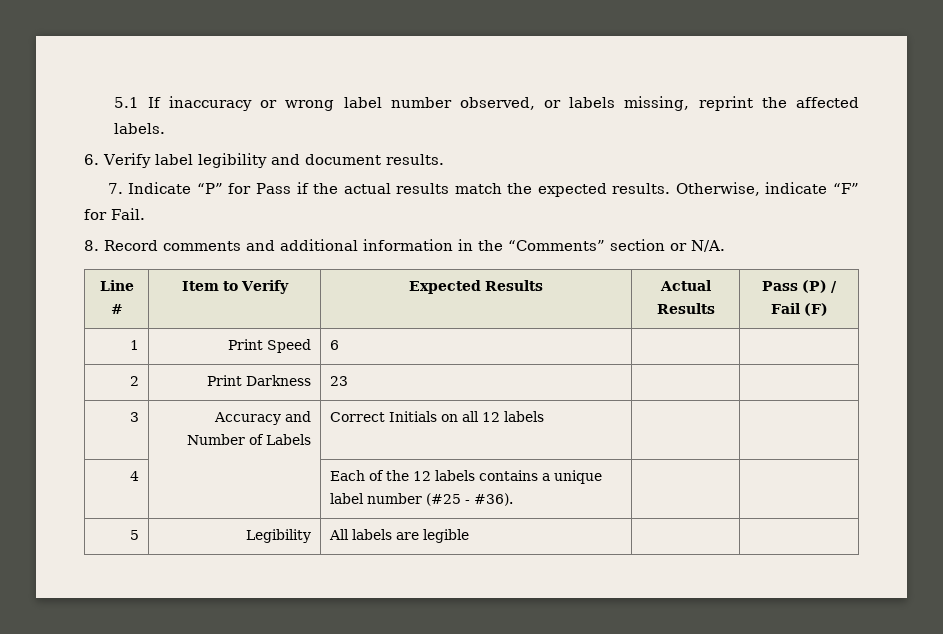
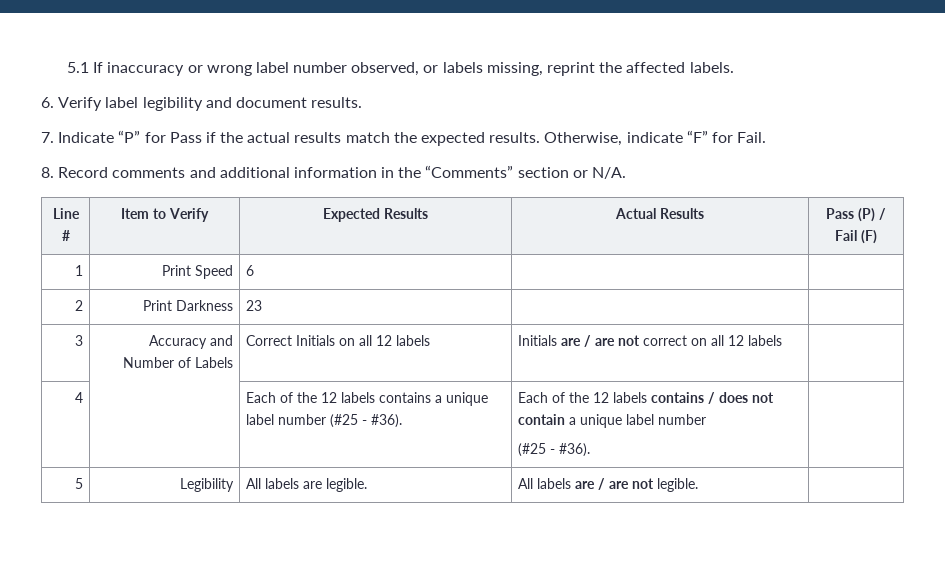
- 3 | Accuracy and Number of Labels | Correct Initials on all 12 labels | |
+ 3 | Accuracy and Number of Labels | Correct Initials on all 12 labels | Initials are / are not correct on all 12 labels |
- 4 | | Each of the 12 labels contains a unique label number (#25 - #36). | |
+ 4 | | Each of the 12 labels contains a unique label number (#25 - #36). | Each of the 12 labels contains / does not contain a unique label number
+ (#25 - #36). |
- 5 | Legibility | All labels are legible | |
+ 5 | Legibility | All labels are legible. | All labels are / are not legible. |

